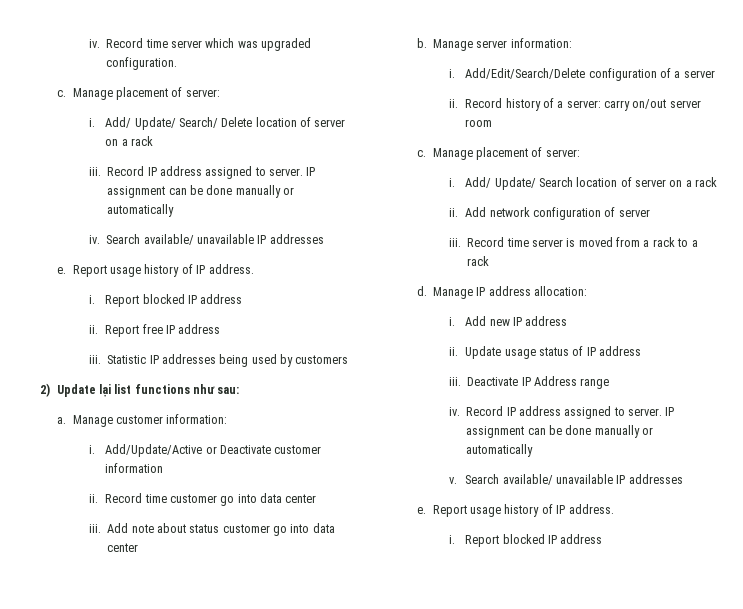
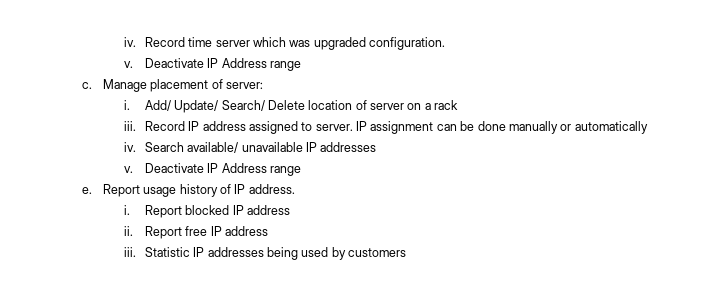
  Record time server which was upgraded configuration.
+ v. Deactivate IP Address range
  iv. Search available/ unavailable IP addresses
+ v. Deactivate IP Address range
- 2) Update lại list functions như sau:
- a. Manage customer information:
- i. Add/Update/Active or Deactivate customer information
- ii. Record time customer go into data center
- iii. Add note about status customer go into data center
- b. Manage server information:
- i. Add/Edit/Search/Delete configuration of a server
- ii. Record history of a server: carry on/out server room
- c. Manage placement of server:
- i. Add/ Update/ Search location of server on a rack
- ii. Add network configuration of server
- iii. Record time server is moved from a rack to a rack
- d. Manage IP address allocation:
- i. Add new IP address
- ii. Update usage status of IP address
- iii. Deactivate IP Address range
- iv. Record IP address assigned to server. IP assignment can be done manually or automatically
- v. Search available/ unavailable IP addresses
- e. Report usage history of IP address.
- i. Report blocked IP address

